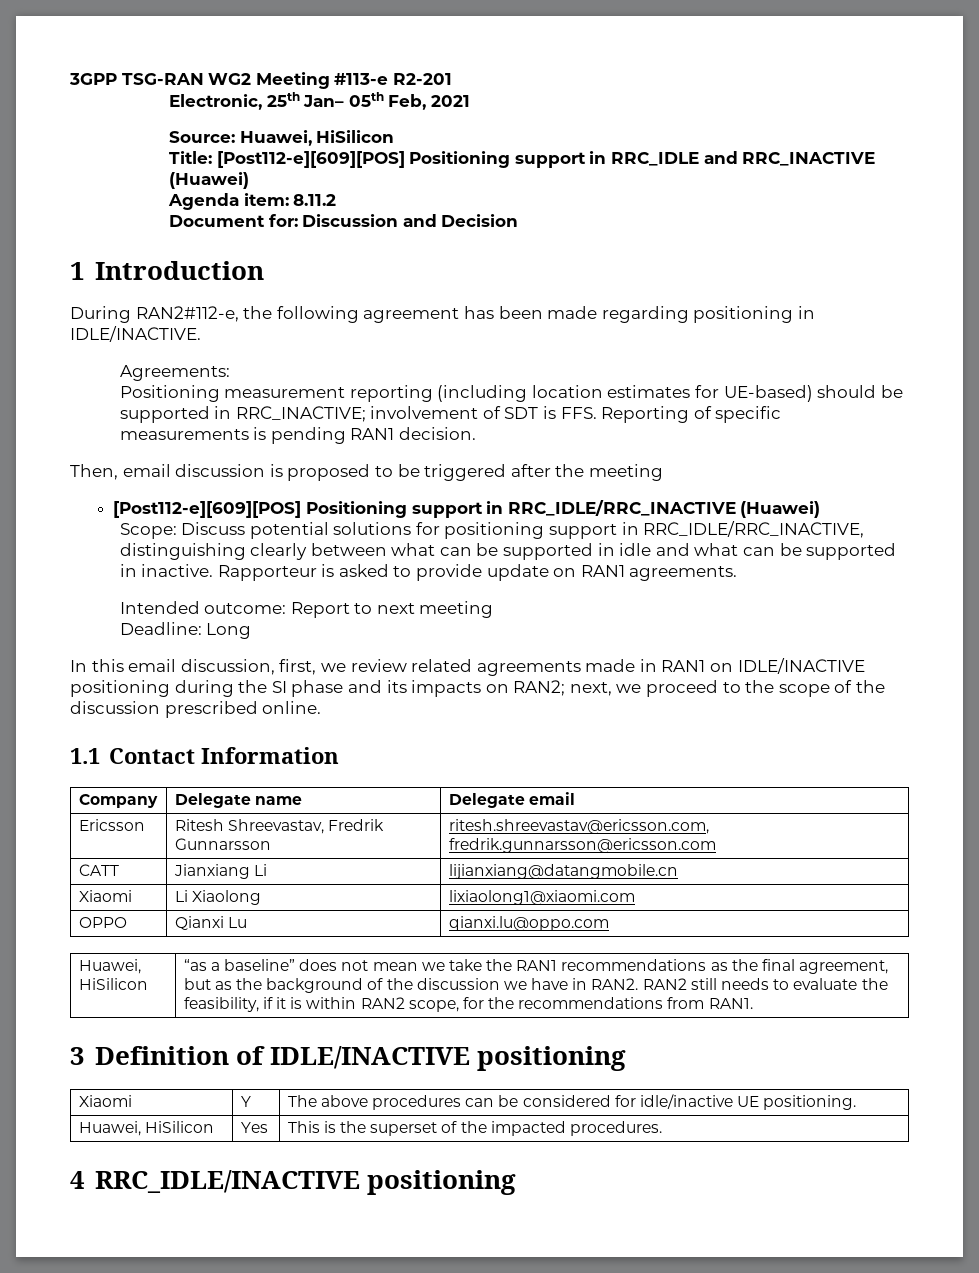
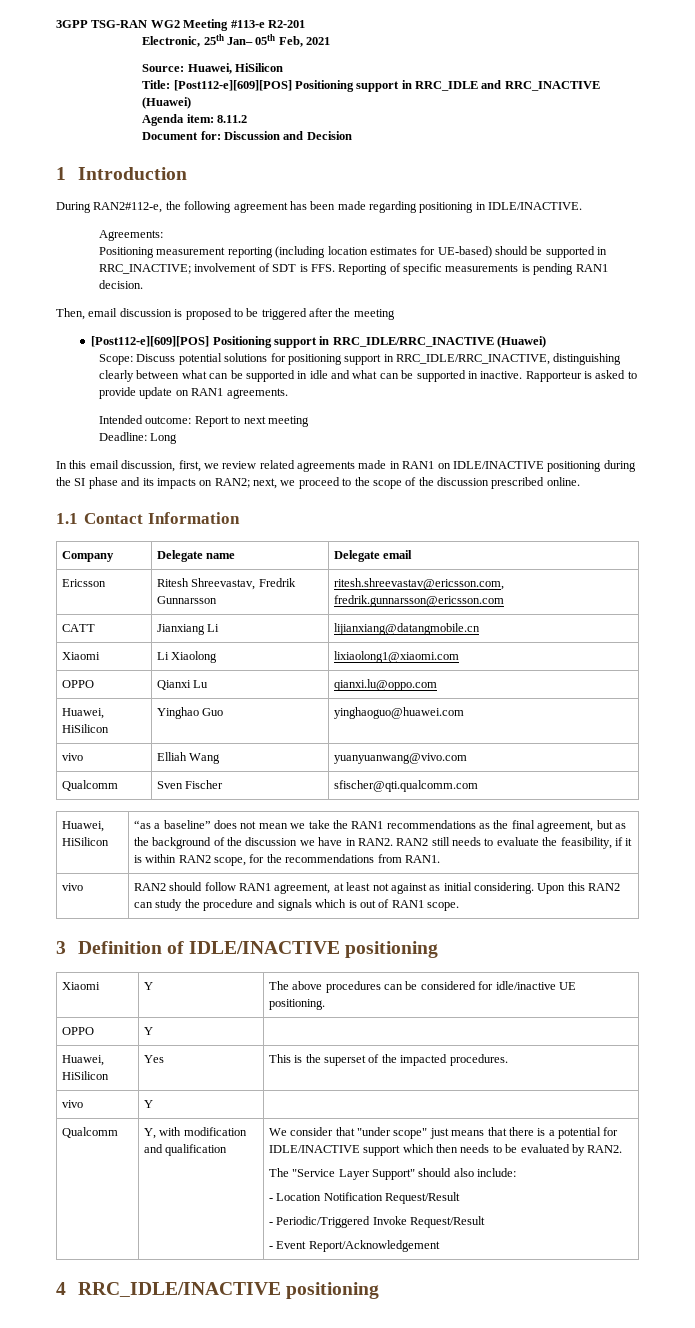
+ Huawei, HiSilicon | Yinghao Guo | yinghaoguo@huawei.com
+ vivo | Elliah Wang | yuanyuanwang@vivo.com
+ Qualcomm | Sven Fischer | sfischer@qti.qualcomm.com
+ vivo | RAN2 should follow RAN1 agreement, at least not against as initial considering. Upon this RAN2 can study the procedure and signals which is out of RAN1 scope.
+ OPPO | Y |
+ vivo | Y |
+ Qualcomm | Y, with modification and qualification | We consider that "under scope" just means that there is a potential for IDLE/INACTIVE support which then needs to be evaluated by RAN2.
+ The "Service Layer Support" should also include:
+ - Location Notification Request/Result
+ - Periodic/Triggered Invoke Request/Result
+ - Event Report/Acknowledgement

